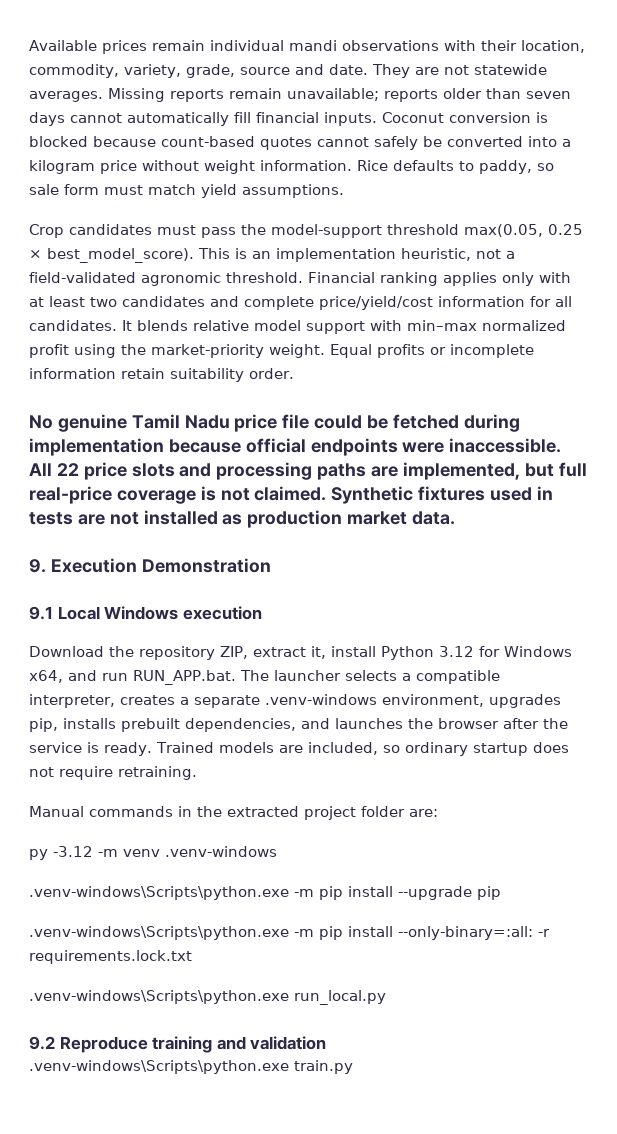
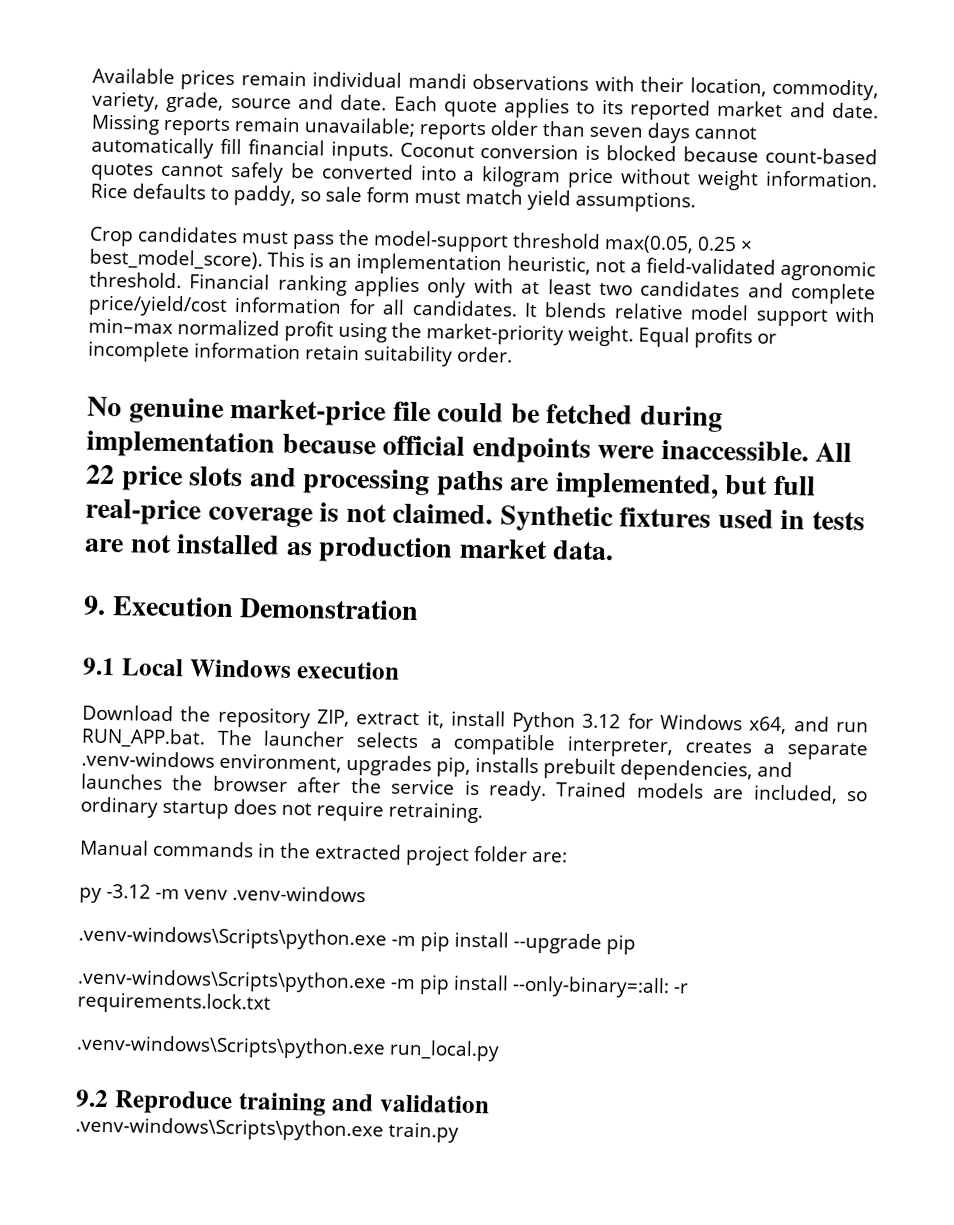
- They are not statewide averages.
+ Each quote applies to its reported market and date.
- No genuine Tamil Nadu price file could be fetched during implementation because official endpoints were inaccessible.
+ No genuine market-price file could be fetched during implementation because official endpoints were inaccessible.

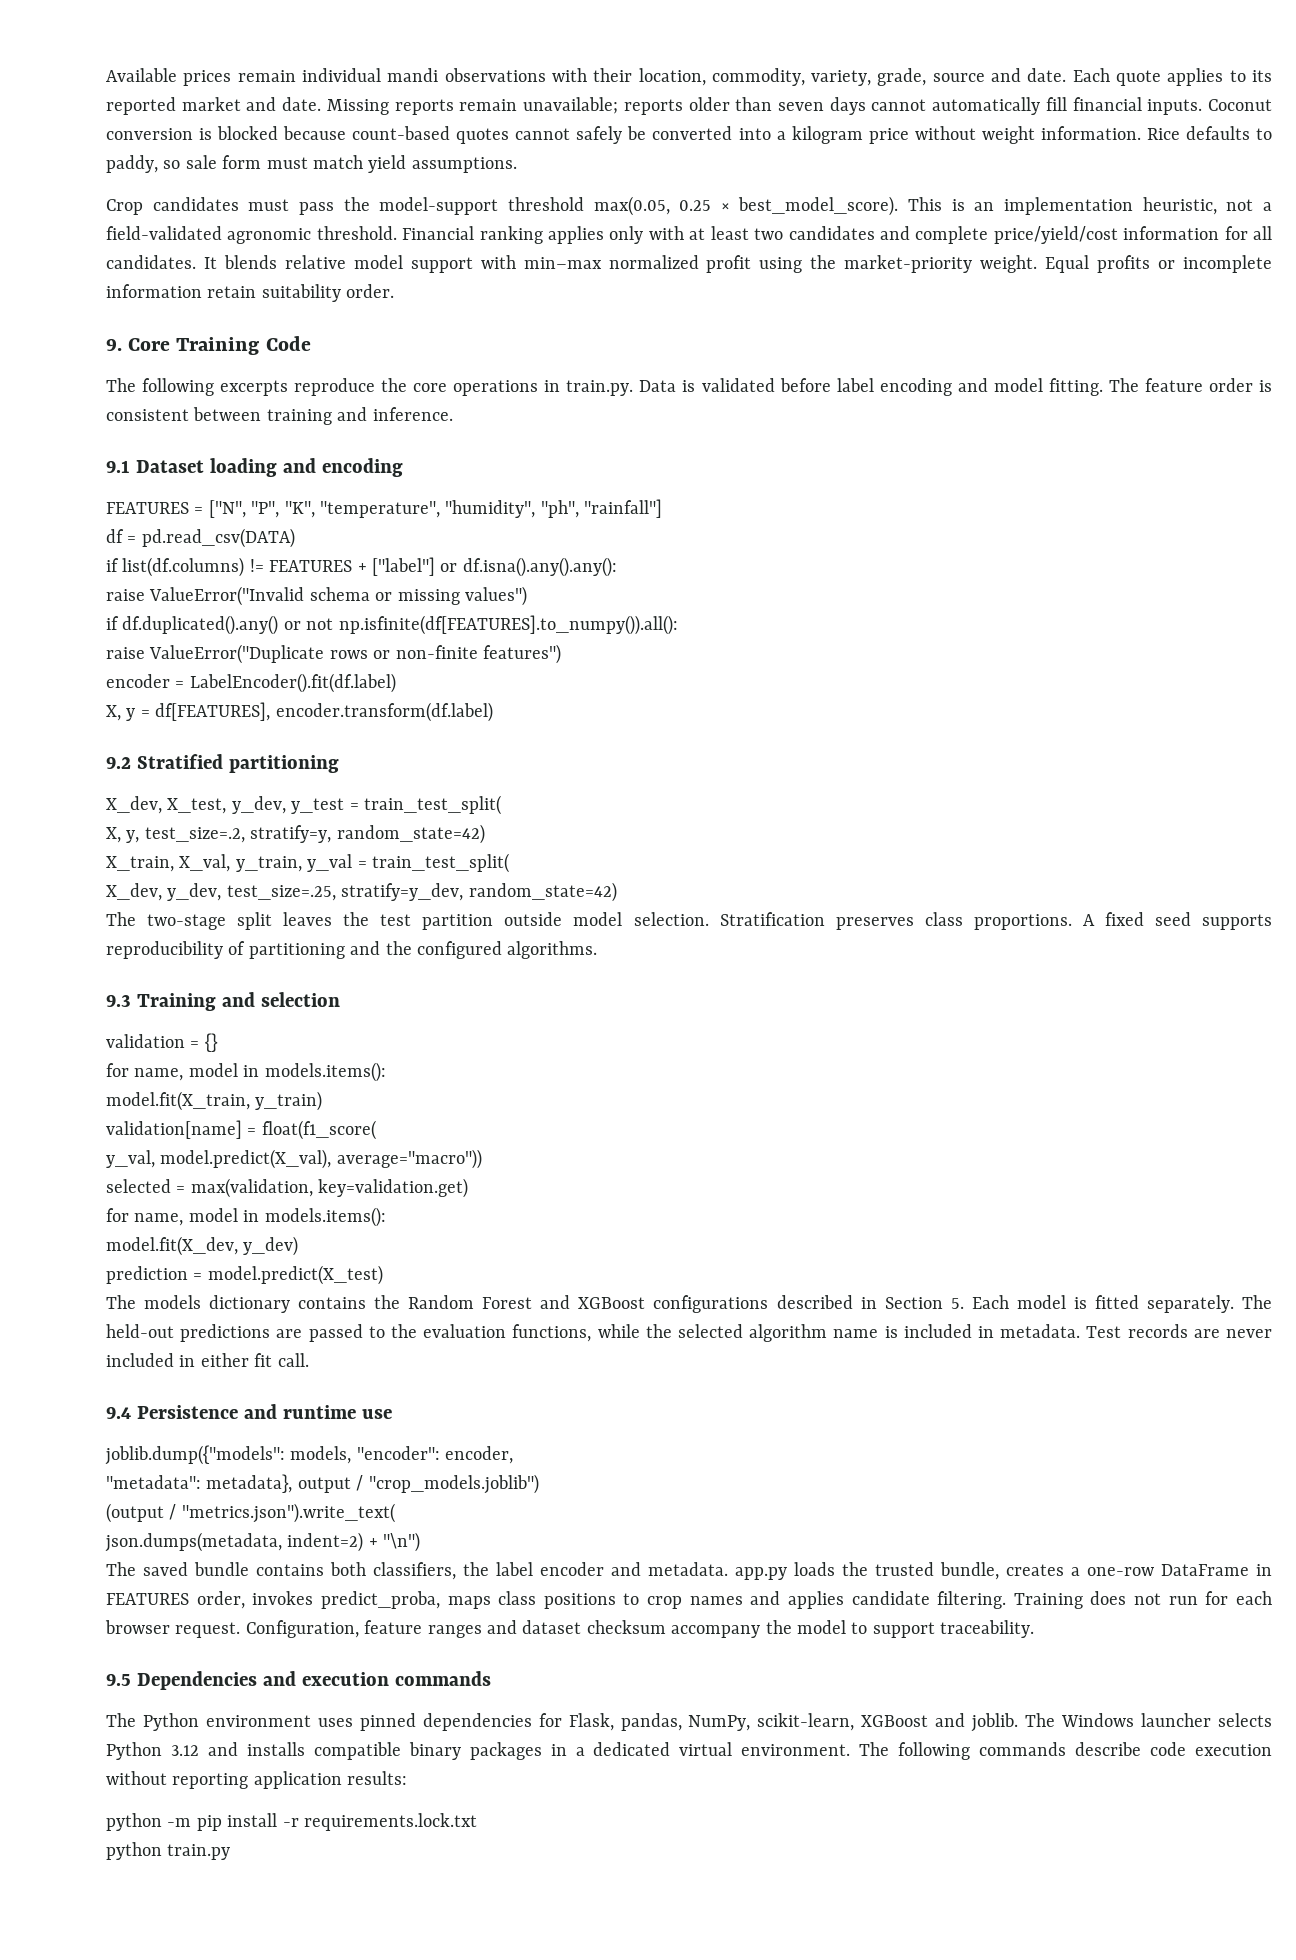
- No genuine market-price file could be fetched during implementation because official endpoints were inaccessible. All 22 price slots and processing paths are implemented, but full real-price coverage is not claimed. Synthetic fixtures used in tests are not installed as production market data.
- 9. Execution Demonstration
- 9.1 Local Windows execution
- Download the repository ZIP, extract it, install Python 3.12 for Windows x64, and run RUN_APP.bat. The launcher selects a compatible interpreter, creates a separate .venv-windows environment, upgrades pip, installs prebuilt dependencies, and launches the browser after the service is ready. Trained models are included, so ordinary startup does not require retraining.
- Manual commands in the extracted project folder are:
- py -3.12 -m venv .venv-windows
- .venv-windows\Scripts\python.exe -m pip install --upgrade pip
- .venv-windows\Scripts\python.exe -m pip install --only-binary=:all: -r requirements.lock.txt
- .venv-windows\Scripts\python.exe run_local.py
- 9.2 Reproduce training and validation
- .venv-windows\Scripts\python.exe train.py
+ 9. Core Training Code
+ The following excerpts reproduce the core operations in train.py. Data is validated before label encoding and model fitting. The feature order is consistent between training and inference.
+ 9.1 Dataset loading and encoding
+ FEATURES = ["N", "P", "K", "temperature", "humidity", "ph", "rainfall"]
+ df = pd.read_csv(DATA)
+ if list(df.columns) != FEATURES + ["label"] or df.isna().any().any():
+ raise ValueError("Invalid schema or missing values")
+ if df.duplicated().any() or not np.isfinite(df[FEATURES].to_numpy()).all():
+ raise ValueError("Duplicate rows or non-finite features")
+ encoder = LabelEncoder().fit(df.label)
+ X, y = df[FEATURES], encoder.transform(df.label)
+ 9.2 Stratified partitioning
+ X_dev, X_test, y_dev, y_test = train_test_split(
+ X, y, test_size=.2, stratify=y, random_state=42)
+ X_train, X_val, y_train, y_val = train_test_split(
+ X_dev, y_dev, test_size=.25, stratify=y_dev, random_state=42)
+ The two-stage split leaves the test partition outside model selection. Stratification preserves class proportions. A fixed seed supports reproducibility of partitioning and the configured algorithms.
+ 9.3 Training and selection
+ validation = {}
+ for name, model in models.items():
+ model.fit(X_train, y_train)
+ validation[name] = float(f1_score(
+ y_val, model.predict(X_val), average="macro"))
+ selected = max(validation, key=validation.get)
+ for name, model in models.items():
+ model.fit(X_dev, y_dev)
+ prediction = model.predict(X_test)
+ The models dictionary contains the Random Forest and XGBoost configurations described in Section 5. Each model is fitted separately. The held-out predictions are passed to the evaluation functions, while the selected algorithm name is included in metadata. Test records are never included in either fit call.
+ 9.4 Persistence and runtime use
+ joblib.dump({"models": models, "encoder": encoder,
+ "metadata": metadata}, output / "crop_models.joblib")
+ (output / "metrics.json").write_text(
+ json.dumps(metadata, indent=2) + "\n")
+ The saved bundle contains both classifiers, the label encoder and metadata. app.py loads the trusted bundle, creates a one-row DataFrame in FEATURES order, invokes predict_proba, maps class positions to crop names and applies candidate filtering. Training does not run for each browser request. Configuration, feature ranges and dataset checksum accompany the model to support traceability.
+ 9.5 Dependencies and execution commands
+ The Python environment uses pinned dependencies for Flask, pandas, NumPy, scikit-learn, XGBoost and joblib. The Windows launcher selects Python 3.12 and installs compatible binary packages in a dedicated virtual environment. The following commands describe code execution without reporting application results:
+ python -m pip install -r requirements.lock.txt
+ python train.py

